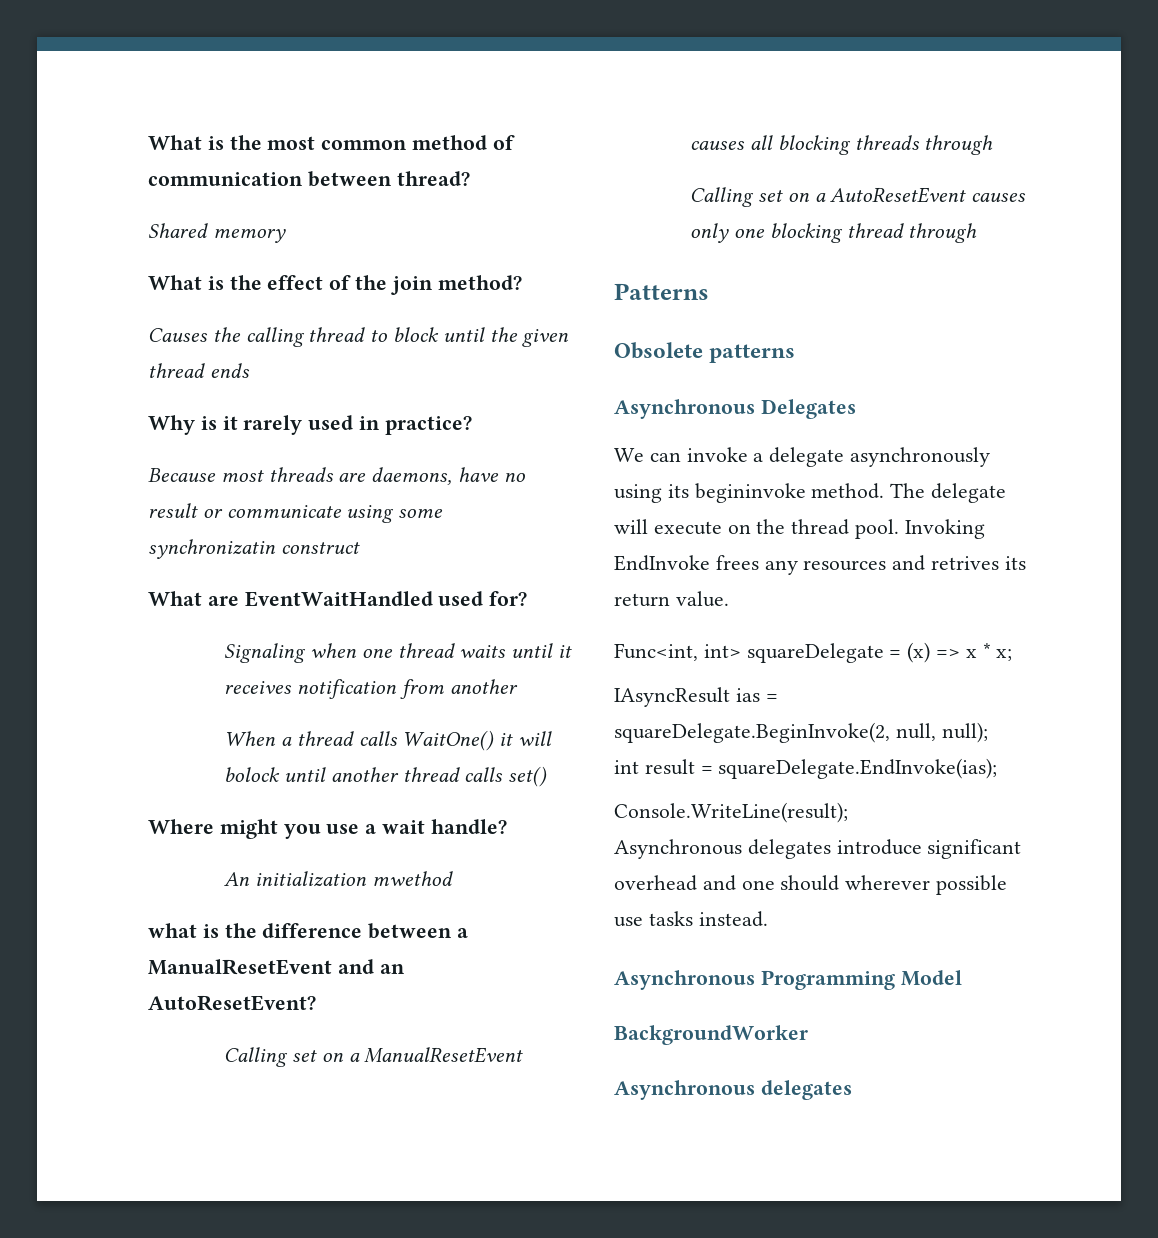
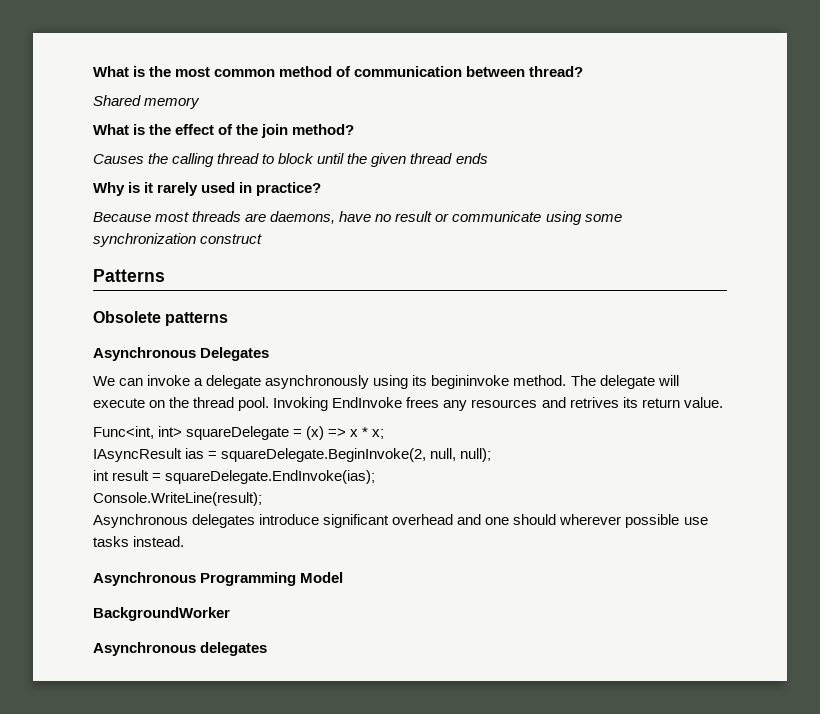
- Because most threads are daemons, have no result or communicate using some synchronizatin construct
+ Because most threads are daemons, have no result or communicate using some synchronization construct
- What are EventWaitHandled used for?
- Signaling when one thread waits until it receives notification from another
- When a thread calls WaitOne() it will bolock until another thread calls set()
- Where might you use a wait handle?
- An initialization mwethod
- what is the difference between a ManualResetEvent and an AutoResetEvent?
- Calling set on a ManualResetEvent causes all blocking threads through
- Calling set on a AutoResetEvent causes only one blocking thread through

